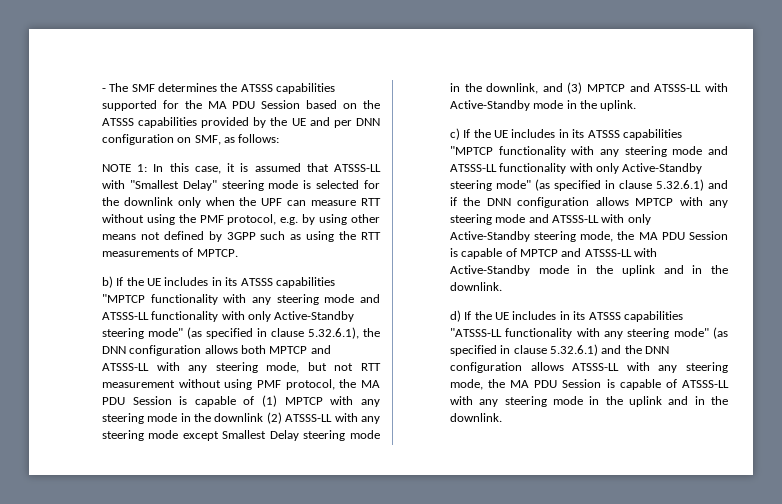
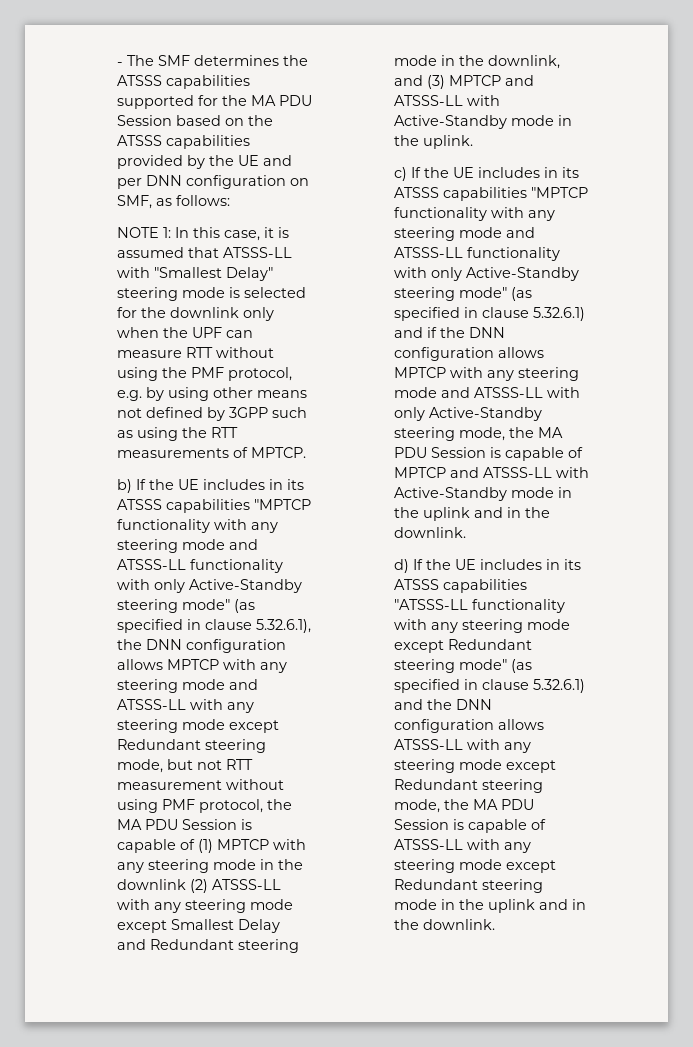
- b) If the UE includes in its ATSSS capabilities "MPTCP functionality with any steering mode and ATSSS-LL functionality with only Active-Standby steering mode" (as specified in clause 5.32.6.1), the DNN configuration allows both MPTCP and ATSSS-LL with any steering mode, but not RTT measurement without using PMF protocol, the MA PDU Session is capable of (1) MPTCP with any steering mode in the downlink (2) ATSSS-LL with any steering mode except Smallest Delay steering mode in the downlink, and (3) MPTCP and ATSSS-LL with Active-Standby mode in the uplink.
+ b) If the UE includes in its ATSSS capabilities "MPTCP functionality with any steering mode and ATSSS-LL functionality with only Active-Standby steering mode" (as specified in clause 5.32.6.1), the DNN configuration allows MPTCP with any steering mode and ATSSS-LL with any steering mode except Redundant steering mode, but not RTT measurement without using PMF protocol, the MA PDU Session is capable of (1) MPTCP with any steering mode in the downlink (2) ATSSS-LL with any steering mode except Smallest Delay and Redundant steering mode in the downlink, and (3) MPTCP and ATSSS-LL with Active-Standby mode in the uplink.
- d) If the UE includes in its ATSSS capabilities "ATSSS-LL functionality with any steering mode" (as specified in clause 5.32.6.1) and the DNN configuration allows ATSSS-LL with any steering mode, the MA PDU Session is capable of ATSSS-LL with any steering mode in the uplink and in the downlink.
+ d) If the UE includes in its ATSSS capabilities "ATSSS-LL functionality with any steering mode except Redundant steering mode" (as specified in clause 5.32.6.1) and the DNN configuration allows ATSSS-LL with any steering mode except Redundant steering mode, the MA PDU Session is capable of ATSSS-LL with any steering mode except Redundant steering mode in the uplink and in the downlink.

